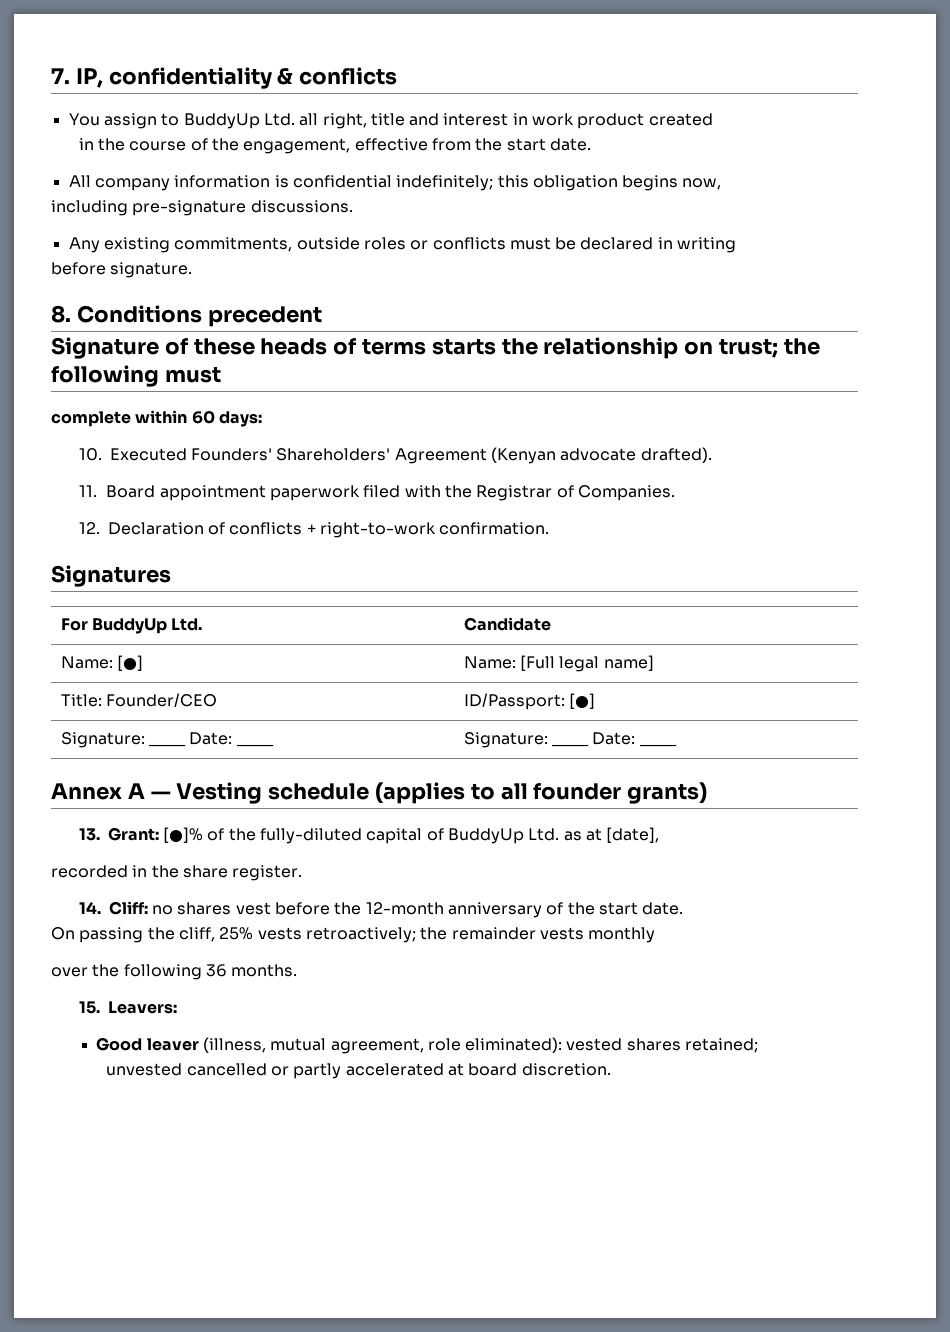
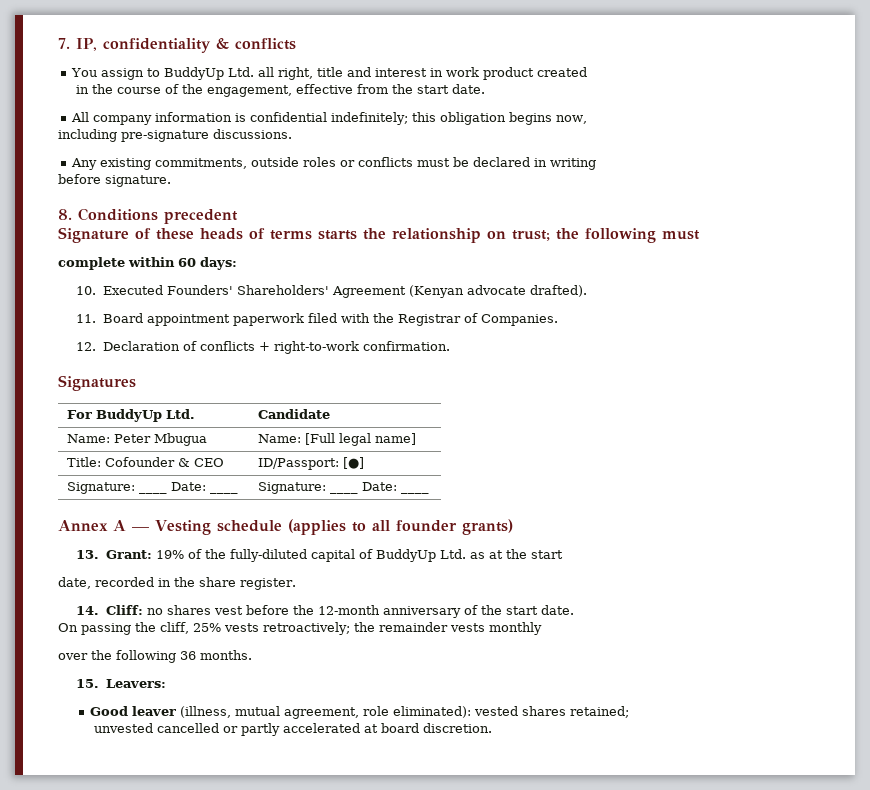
- Name: [●] | Name: [Full legal name]
+ Name: Peter Mbugua | Name: [Full legal name]
- Title: Founder/CEO | ID/Passport: [●]
+ Title: Cofounder & CEO | ID/Passport: [●]
- 13. Grant: [●]% of the fully-diluted capital of BuddyUp Ltd. as at [date],
- recorded in the share register.
+ 13. Grant: 19% of the fully-diluted capital of BuddyUp Ltd. as at the start
+ date, recorded in the share register.

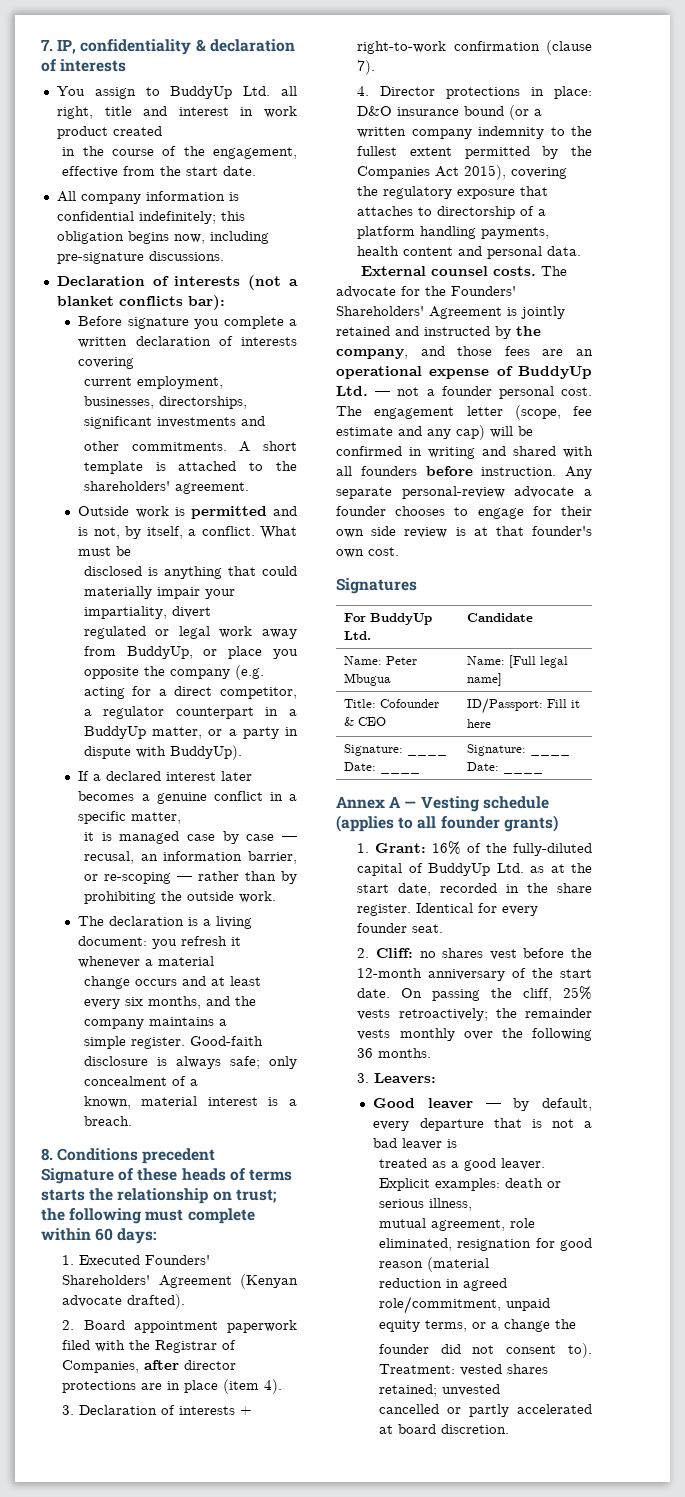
- 7. IP, confidentiality & conflicts
+ 7. IP, confidentiality & declaration of interests
- All company information is confidential indefinitely; this obligation begins now,
- including pre-signature discussions.
+ All company information is confidential indefinitely; this obligation begins now, including pre-signature discussions.
- Any existing commitments, outside roles or conflicts must be declared in writing
- before signature.
+ Declaration of interests (not a blanket conflicts bar):
+ Before signature you complete a written declaration of interests covering
+ current employment, businesses, directorships, significant investments and
+ other commitments. A short template is attached to the shareholders' agreement.
+ Outside work is permitted and is not, by itself, a conflict. What must be
+ disclosed is anything that could materially impair your impartiality, divert
+ regulated or legal work away from BuddyUp, or place you opposite the company (e.g. acting for a direct competitor, a regulator counterpart in a BuddyUp matter, or a party in dispute with BuddyUp).
+ If a declared interest later becomes a genuine conflict in a specific matter,
+ it is managed case by case — recusal, an information barrier, or re-scoping — rather than by prohibiting the outside work.
+ The declaration is a living document: you refresh it whenever a material
+ change occurs and at least every six months, and the company maintains a
+ simple register. Good-faith disclosure is always safe; only concealment of a
+ known, material interest is a breach.
- Signature of these heads of terms starts the relationship on trust; the following must
- complete within 60 days:
+ Signature of these heads of terms starts the relationship on trust; the following must complete within 60 days:
- 10. Executed Founders' Shareholders' Agreement (Kenyan advocate drafted).
+ 1. Executed Founders' Shareholders' Agreement (Kenyan advocate drafted).
- 11. Board appointment paperwork filed with the Registrar of Companies.
- 12. Declaration of conflicts + right-to-work confirmation.
+ 2. Board appointment paperwork filed with the Registrar of Companies, after director protections are in place (item 4).
+ 3. Declaration of interests + right-to-work confirmation (clause 7).
+ 4. Director protections in place: D&O insurance bound (or a written company indemnity to the fullest extent permitted by the Companies Act 2015), covering the regulatory exposure that attaches to directorship of a platform handling payments, health content and personal data.
+ External counsel costs. The advocate for the Founders' Shareholders' Agreement is jointly retained and instructed by the company, and those fees are an operational expense of BuddyUp Ltd. — not a founder personal cost. The engagement letter (scope, fee estimate and any cap) will be confirmed in writing and shared with all founders before instruction. Any separate personal-review advocate a founder chooses to engage for their own side review is at that founder's own cost.
- Title: Cofounder & CEO | ID/Passport: [●]
+ Title: Cofounder & CEO | ID/Passport: Fill it here
- 13. Grant: 19% of the fully-diluted capital of BuddyUp Ltd. as at the start
- date, recorded in the share register.
- 14. Cliff: no shares vest before the 12-month anniversary of the start date.
- On passing the cliff, 25% vests retroactively; the remainder vests monthly
- over the following 36 months.
+ 1. Grant: 16% of the fully-diluted capital of BuddyUp Ltd. as at the start date, recorded in the share register. Identical for every founder seat.
+ 2. Cliff: no shares vest before the 12-month anniversary of the start date. On passing the cliff, 25% vests retroactively; the remainder vests monthly over the following 36 months.
- 15. Leavers:
+ 3. Leavers:
- Good leaver (illness, mutual agreement, role eliminated): vested shares retained;
- unvested cancelled or partly accelerated at board discretion.
+ Good leaver — by default, every departure that is not a bad leaver is
+ treated as a good leaver. Explicit examples: death or serious illness,
+ mutual agreement, role eliminated, resignation for good reason (material
+ reduction in agreed role/commitment, unpaid equity terms, or a change the
+ founder did not consent to). Treatment: vested shares retained; unvested
+ cancelled or partly accelerated at board discretion.

